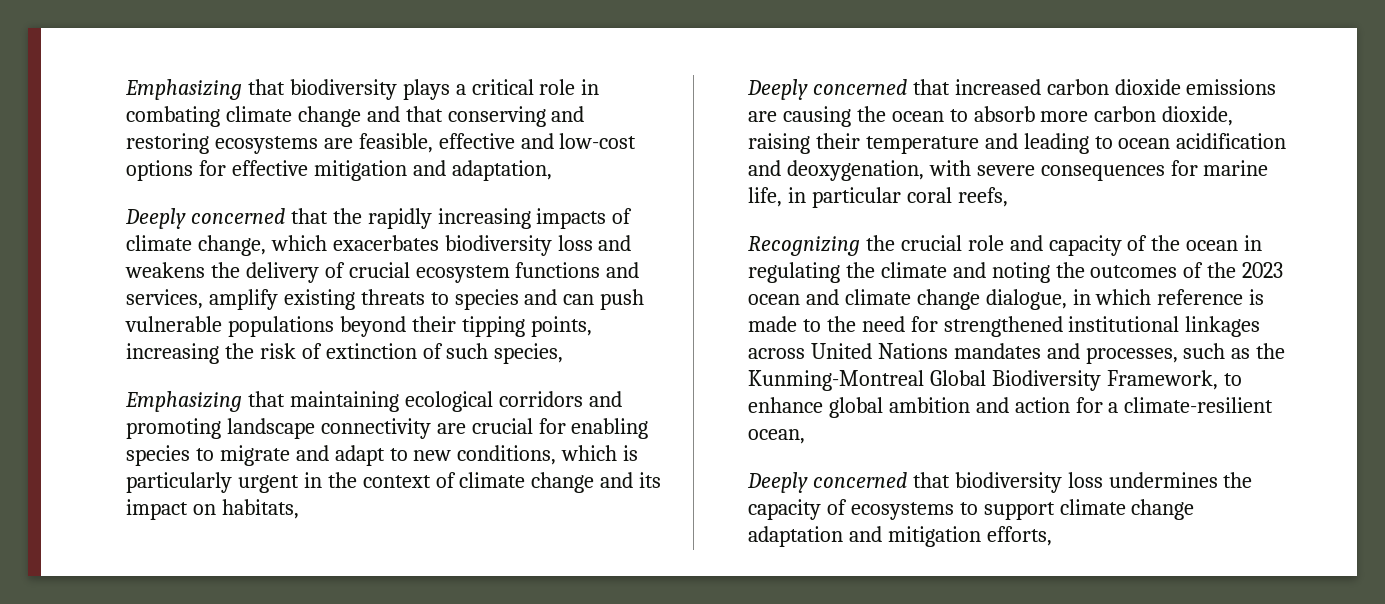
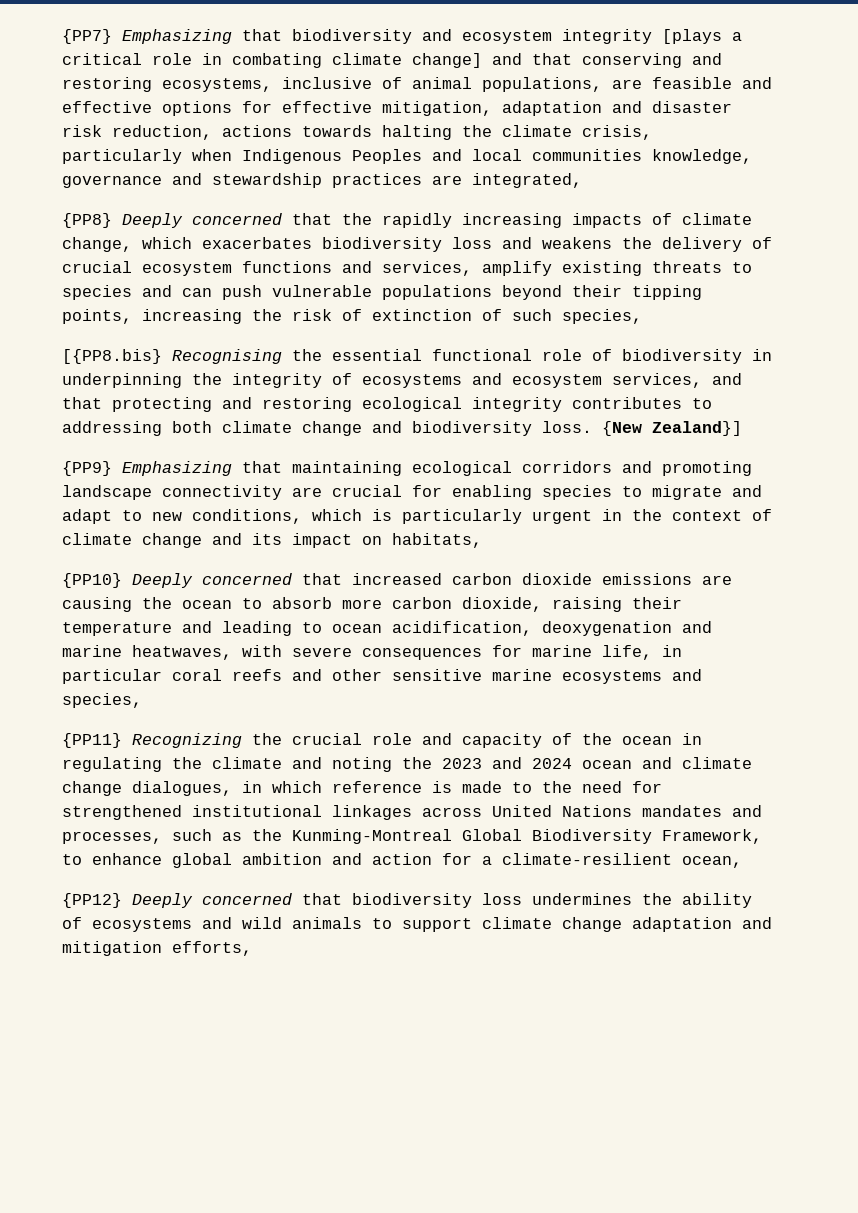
- Emphasizing that biodiversity plays a critical role in combating climate change and that conserving and restoring ecosystems are feasible, effective and low-cost options for effective mitigation and adaptation,
- Deeply concerned that the rapidly increasing impacts of climate change, which exacerbates biodiversity loss and weakens the delivery of crucial ecosystem functions and services, amplify existing threats to species and can push vulnerable populations beyond their tipping points, increasing the risk of extinction of such species,
+ {PP7} Emphasizing that biodiversity and ecosystem integrity [plays a critical role in combating climate change] and that conserving and restoring ecosystems, inclusive of animal populations, are feasible and effective options for effective mitigation, adaptation and disaster risk reduction, actions towards halting the climate crisis, particularly when Indigenous Peoples and local communities knowledge, governance and stewardship practices are integrated,
+ {PP8} Deeply concerned that the rapidly increasing impacts of climate change, which exacerbates biodiversity loss and weakens the delivery of crucial ecosystem functions and services, amplify existing threats to species and can push vulnerable populations beyond their tipping points, increasing the risk of extinction of such species,
- Emphasizing that maintaining ecological corridors and promoting landscape connectivity are crucial for enabling species to migrate and adapt to new conditions, which is particularly urgent in the context of climate change and its impact on habitats,
+ [{PP8.bis} Recognising the essential functional role of biodiversity in underpinning the integrity of ecosystems and ecosystem services, and that protecting and restoring ecological integrity contributes to addressing both climate change and biodiversity loss. {New Zealand}]
+ {PP9} Emphasizing that maintaining ecological corridors and promoting landscape connectivity are crucial for enabling species to migrate and adapt to new conditions, which is particularly urgent in the context of climate change and its impact on habitats,
- Deeply concerned that increased carbon dioxide emissions are causing the ocean to absorb more carbon dioxide, raising their temperature and leading to ocean acidification and deoxygenation, with severe consequences for marine life, in particular coral reefs,
- Recognizing the crucial role and capacity of the ocean in regulating the climate and noting the outcomes of the 2023 ocean and climate change dialogue, in which reference is made to the need for strengthened institutional linkages across United Nations mandates and processes, such as the Kunming-Montreal Global Biodiversity Framework, to enhance global ambition and action for a climate-resilient ocean,
+ {PP10} Deeply concerned that increased carbon dioxide emissions are causing the ocean to absorb more carbon dioxide, raising their temperature and leading to ocean acidification, deoxygenation and marine heatwaves, with severe consequences for marine life, in particular coral reefs and other sensitive marine ecosystems and species,
+ {PP11} Recognizing the crucial role and capacity of the ocean in regulating the climate and noting the 2023 and 2024 ocean and climate change dialogues, in which reference is made to the need for strengthened institutional linkages across United Nations mandates and processes, such as the Kunming-Montreal Global Biodiversity Framework, to enhance global ambition and action for a climate-resilient ocean,
- Deeply concerned that biodiversity loss undermines the capacity of ecosystems to support climate change adaptation and mitigation efforts,
+ {PP12} Deeply concerned that biodiversity loss undermines the ability of ecosystems and wild animals to support climate change adaptation and mitigation efforts,

